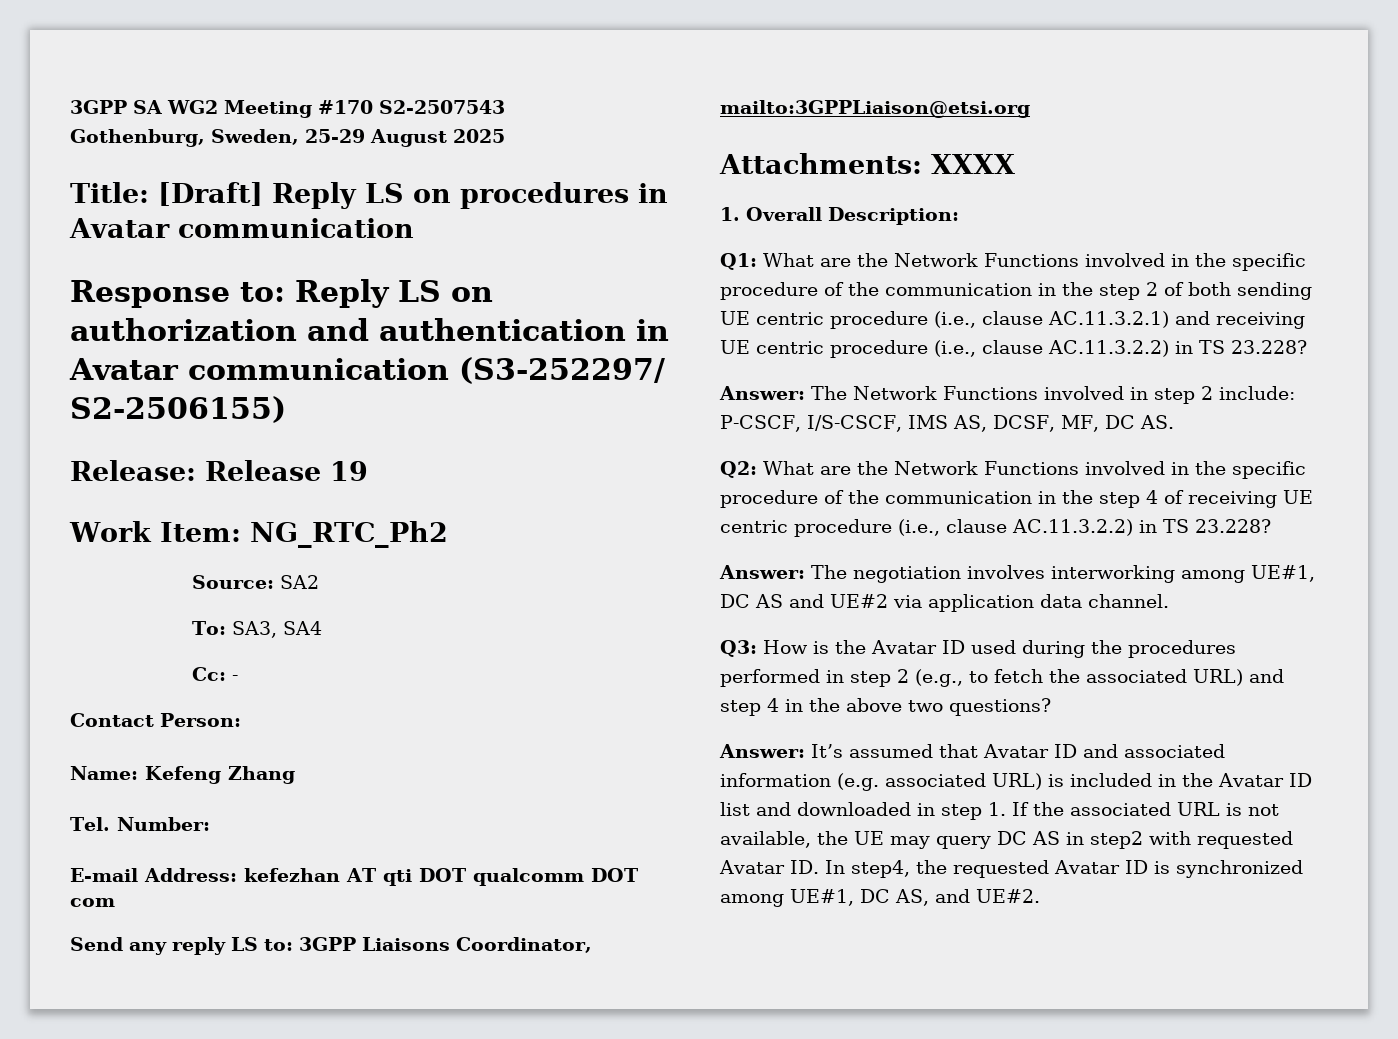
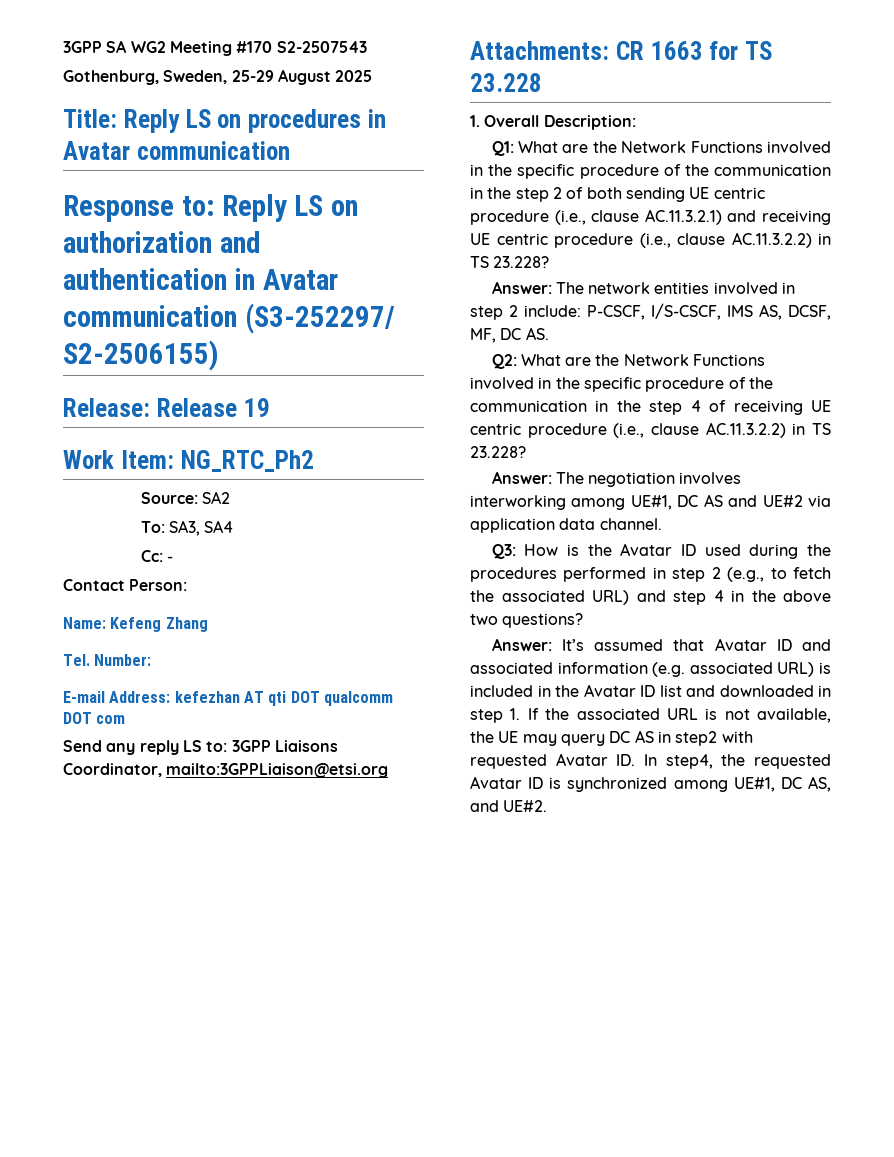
- Title: [Draft] Reply LS on procedures in Avatar communication
+ Title: Reply LS on procedures in Avatar communication
- Attachments: XXXX
+ Attachments: CR 1663 for TS 23.228
- Answer: The Network Functions involved in step 2 include: P-CSCF, I/S-CSCF, IMS AS, DCSF, MF, DC AS.
+ Answer: The network entities involved in step 2 include: P-CSCF, I/S-CSCF, IMS AS, DCSF, MF, DC AS.

